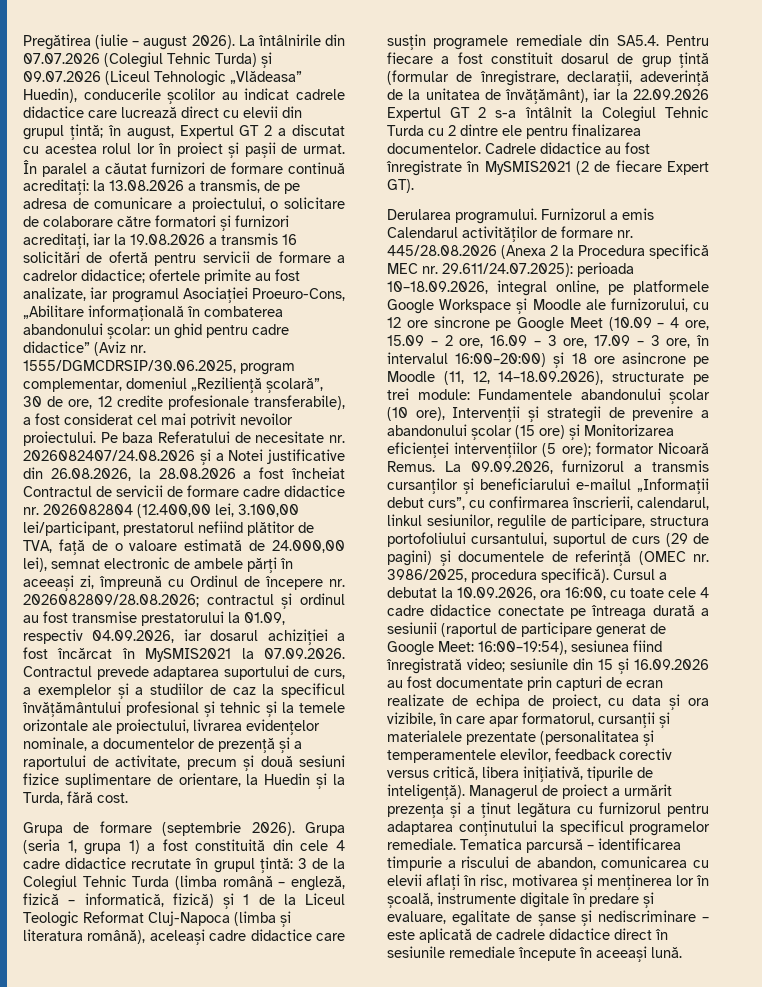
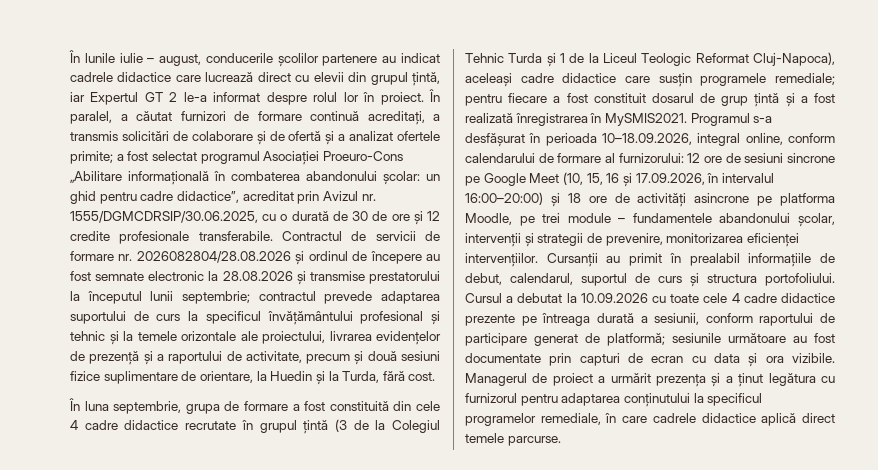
- Pregătirea (iulie – august 2026). La întâlnirile din 07.07.2026 (Colegiul Tehnic Turda) și 09.07.2026 (Liceul Tehnologic „Vlădeasa” Huedin), conducerile școlilor au indicat cadrele didactice care lucrează direct cu elevii din grupul țintă; în august, Expertul GT 2 a discutat cu acestea rolul lor în proiect și pașii de urmat. În paralel a căutat furnizori de formare continuă acreditați: la 13.08.2026 a transmis, de pe adresa de comunicare a proiectului, o solicitare de colaborare către formatori și furnizori acreditați, iar la 19.08.2026 a transmis 16 solicitări de ofertă pentru servicii de formare a cadrelor didactice; ofertele primite au fost analizate, iar programul Asociației Proeuro-Cons, „Abilitare informațională în combaterea abandonului școlar:
+ În lunile iulie – august, conducerile școlilor partenere au indicat cadrele didactice care lucrează direct cu elevii din grupul țintă, iar Expertul GT 2 le-a informat despre rolul lor în proiect. În paralel, a căutat furnizori de formare continuă acreditați, a transmis solicitări de colaborare și de ofertă și a analizat ofertele primite; a fost selectat programul Asociației Proeuro-Cons „Abilitare informațională în combaterea abandonului școlar:
- un ghid pentru cadre didactice” (Aviz nr. 1555/DGMCDRSIP/30.06.2025, program complementar, domeniul „Reziliență școlară”, 30 de ore, 12 credite profesionale transferabile), a fost considerat cel mai potrivit nevoilor proiectului. Pe baza Referatului de necesitate nr. 2026082407/24.08.2026 și a Notei justificative din 26.08.2026, la 28.08.2026 a fost încheiat Contractul de servicii de formare cadre didactice nr. 2026082804 (12.400,00 lei, 3.100,00 lei/participant, prestatorul nefiind plătitor de TVA, față de o valoare estimată de 24.000,00 lei), semnat electronic de ambele părți în aceeași zi, împreună cu Ordinul de începere nr. 2026082809/28.08.2026; contractul și ordinul au fost transmise prestatorului la 01.09, respectiv 04.09.2026, iar dosarul achiziției a fost încărcat în MySMIS2021 la 07.09.2026. Contractul prevede adaptarea suportului de curs, a exemplelor și a studiilor de caz la specificul învățământului profesional și tehnic și la temele orizontale ale proiectului, livrarea evidențelor nominale, a documentelor de prezență și a raportului de activitate, precum și două sesiuni fizice suplimentare de orientare, la Huedin și la Turda, fără cost.
+ un ghid pentru cadre didactice”, acreditat prin Avizul nr. 1555/DGMCDRSIP/30.06.2025, cu o durată de 30 de ore și 12 credite profesionale transferabile. Contractul de servicii de formare nr. 2026082804/28.08.2026 și ordinul de începere au fost semnate electronic la 28.08.2026 și transmise prestatorului la începutul lunii septembrie; contractul prevede adaptarea suportului de curs la specificul învățământului profesional și tehnic și la temele orizontale ale proiectului, livrarea evidențelor de prezență și a raportului de activitate, precum și două sesiuni fizice suplimentare de orientare, la Huedin și la Turda, fără cost.
- Grupa de formare (septembrie 2026). Grupa (seria 1, grupa 1) a fost constituită din cele 4 cadre didactice recrutate în grupul țintă: 3 de la Colegiul Tehnic Turda (limba română – engleză, fizică – informatică, fizică) și 1 de la Liceul Teologic Reformat Cluj-Napoca (limba și literatura română), aceleași cadre didactice care susțin programele remediale din SA5.4. Pentru fiecare a fost constituit dosarul de grup țintă (formular de înregistrare, declarații, adeverință de la unitatea de învățământ), iar la 22.09.2026 Expertul GT 2 s-a întâlnit la Colegiul Tehnic Turda cu 2 dintre ele pentru finalizarea documentelor. Cadrele didactice au fost înregistrate în MySMIS2021 (2 de fiecare Expert GT).
- Derularea programului. Furnizorul a emis Calendarul activităților de formare nr. 445/28.08.2026 (Anexa 2 la Procedura specifică MEC nr. 29.611/24.07.2025): perioada 10–18.09.2026, integral online, pe platformele Google Workspace și Moodle ale furnizorului, cu 12 ore sincrone pe Google Meet (10.09 – 4 ore, 15.09 – 2 ore, 16.09 – 3 ore, 17.09 – 3 ore, în intervalul 16:00–20:00) și 18 ore asincrone pe Moodle (11, 12, 14–18.09.2026), structurate pe trei module: Fundamentele abandonului școlar (10 ore), Intervenții și strategii de prevenire a abandonului școlar (15 ore) și Monitorizarea eficienței intervențiilor (5 ore); formator Nicoară Remus. La 09.09.2026, furnizorul a transmis cursanților și beneficiarului e-mailul „Informații debut curs”, cu confirmarea înscrierii, calendarul, linkul sesiunilor, regulile de participare, structura portofoliului cursantului, suportul de curs (29 de pagini) și documentele de referință (OMEC nr. 3986/2025, procedura specifică).
+ În luna septembrie, grupa de formare a fost constituită din cele 4 cadre didactice recrutate în grupul țintă (3 de la Colegiul Tehnic Turda și 1 de la Liceul Teologic Reformat Cluj-Napoca), aceleași cadre didactice care susțin programele remediale; pentru fiecare a fost constituit dosarul de grup țintă și a fost realizată înregistrarea în MySMIS2021. Programul s-a desfășurat în perioada 10–18.09.2026, integral online, conform calendarului de formare al furnizorului: 12 ore de sesiuni sincrone pe Google Meet (10, 15, 16 și 17.09.2026, în intervalul 16:00–20:00) și 18 ore de activități asincrone pe platforma Moodle, pe trei module – fundamentele abandonului școlar, intervenții și strategii de prevenire, monitorizarea eficienței intervențiilor. Cursanții au primit în prealabil informațiile de debut, calendarul, suportul de curs și structura portofoliului.
- Cursul a debutat la 10.09.2026, ora 16:00, cu toate cele 4 cadre didactice conectate pe întreaga durată a sesiunii (raportul de participare generat de Google Meet: 16:00–19:54), sesiunea fiind înregistrată video; sesiunile din 15 și 16.09.2026 au fost documentate prin capturi de ecran realizate de echipa de proiect, cu data și ora vizibile, în care apar formatorul, cursanții și materialele prezentate (personalitatea și temperamentele elevilor, feedback corectiv versus critică, libera inițiativă, tipurile de inteligență).
+ Cursul a debutat la 10.09.2026 cu toate cele 4 cadre didactice prezente pe întreaga durată a sesiunii, conform raportului de participare generat de platformă; sesiunile următoare au fost documentate prin capturi de ecran cu data și ora vizibile.
- Managerul de proiect a urmărit prezența și a ținut legătura cu furnizorul pentru adaptarea conținutului la specificul programelor remediale. Tematica parcursă – identificarea timpurie a riscului de abandon, comunicarea cu elevii aflați în risc, motivarea și menținerea lor în școală, instrumente digitale în predare și evaluare, egalitate de șanse și nediscriminare – este aplicată de cadrele didactice direct în sesiunile remediale începute în aceeași lună.
+ Managerul de proiect a urmărit prezența și a ținut legătura cu furnizorul pentru adaptarea conținutului la specificul programelor remediale, în care cadrele didactice aplică direct temele parcurse.

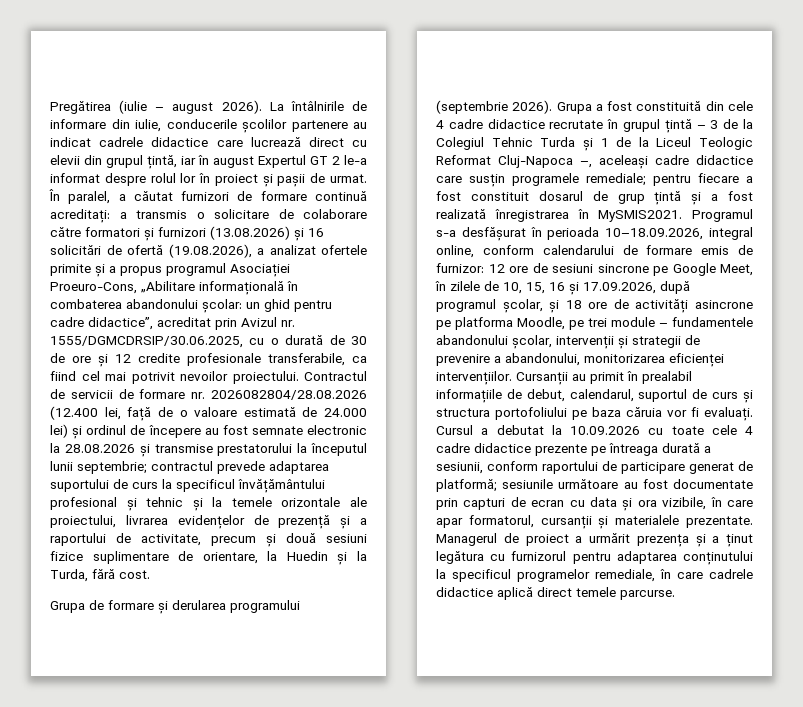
- În lunile iulie – august, conducerile școlilor partenere au indicat cadrele didactice care lucrează direct cu elevii din grupul țintă, iar Expertul GT 2 le-a informat despre rolul lor în proiect.
+ Pregătirea (iulie – august 2026). La întâlnirile de informare din iulie, conducerile școlilor partenere au indicat cadrele didactice care lucrează direct cu elevii din grupul țintă, iar în august Expertul GT 2 le-a informat despre rolul lor în proiect și pașii de urmat.
- În paralel, a căutat furnizori de formare continuă acreditați, a transmis solicitări de colaborare și de ofertă și a analizat ofertele primite; a fost selectat programul Asociației Proeuro-Cons „Abilitare informațională în combaterea abandonului școlar: un ghid pentru cadre didactice”, acreditat prin Avizul nr. 1555/DGMCDRSIP/30.06.2025, cu o durată de 30 de ore și 12 credite profesionale transferabile.
+ În paralel, a căutat furnizori de formare continuă acreditați: a transmis o solicitare de colaborare către formatori și furnizori (13.08.2026) și 16 solicitări de ofertă (19.08.2026), a analizat ofertele primite și a propus programul Asociației Proeuro-Cons, „Abilitare informațională în combaterea abandonului școlar: un ghid pentru cadre didactice”, acreditat prin Avizul nr. 1555/DGMCDRSIP/30.06.2025, cu o durată de 30 de ore și 12 credite profesionale transferabile, ca fiind cel mai potrivit nevoilor proiectului.
- Contractul de servicii de formare nr. 2026082804/28.08.2026 și ordinul de începere au fost semnate electronic la 28.08.2026 și transmise prestatorului la începutul lunii septembrie;
+ Contractul de servicii de formare nr. 2026082804/28.08.2026 (12.400 lei, față de o valoare estimată de 24.000 lei) și ordinul de începere au fost semnate electronic la 28.08.2026 și transmise prestatorului la începutul lunii septembrie;
- În luna septembrie, grupa de formare a fost constituită din cele 4 cadre didactice recrutate în grupul țintă (3 de la Colegiul Tehnic Turda și 1 de la Liceul Teologic Reformat Cluj-Napoca), aceleași cadre didactice care susțin programele remediale; pentru fiecare a fost constituit dosarul de grup țintă și a fost realizată înregistrarea în MySMIS2021.
+ Grupa de formare și derularea programului (septembrie 2026). Grupa a fost constituită din cele 4 cadre didactice recrutate în grupul țintă – 3 de la Colegiul Tehnic Turda și 1 de la Liceul Teologic Reformat Cluj-Napoca –, aceleași cadre didactice care susțin programele remediale; pentru fiecare a fost constituit dosarul de grup țintă și a fost realizată înregistrarea în MySMIS2021.
- Programul s-a desfășurat în perioada 10–18.09.2026, integral online, conform calendarului de formare al furnizorului: 12 ore de sesiuni sincrone pe Google Meet (10, 15, 16 și 17.09.2026, în intervalul 16:00–20:00) și 18 ore de activități asincrone pe platforma Moodle, pe trei module – fundamentele abandonului școlar, intervenții și strategii de prevenire, monitorizarea eficienței intervențiilor.
+ Programul s-a desfășurat în perioada 10–18.09.2026, integral online, conform calendarului de formare emis de furnizor: 12 ore de sesiuni sincrone pe Google Meet, în zilele de 10, 15, 16 și 17.09.2026, după programul școlar, și 18 ore de activități asincrone pe platforma Moodle, pe trei module – fundamentele abandonului școlar, intervenții și strategii de prevenire a abandonului, monitorizarea eficienței intervențiilor.
- Cursanții au primit în prealabil informațiile de debut, calendarul, suportul de curs și structura portofoliului.
+ Cursanții au primit în prealabil informațiile de debut, calendarul, suportul de curs și structura portofoliului pe baza căruia vor fi evaluați.
- Cursul a debutat la 10.09.2026 cu toate cele 4 cadre didactice prezente pe întreaga durată a sesiunii, conform raportului de participare generat de platformă; sesiunile următoare au fost documentate prin capturi de ecran cu data și ora vizibile.
+ Cursul a debutat la 10.09.2026 cu toate cele 4 cadre didactice prezente pe întreaga durată a sesiunii, conform raportului de participare generat de platformă; sesiunile următoare au fost documentate prin capturi de ecran cu data și ora vizibile, în care apar formatorul, cursanții și materialele prezentate.

